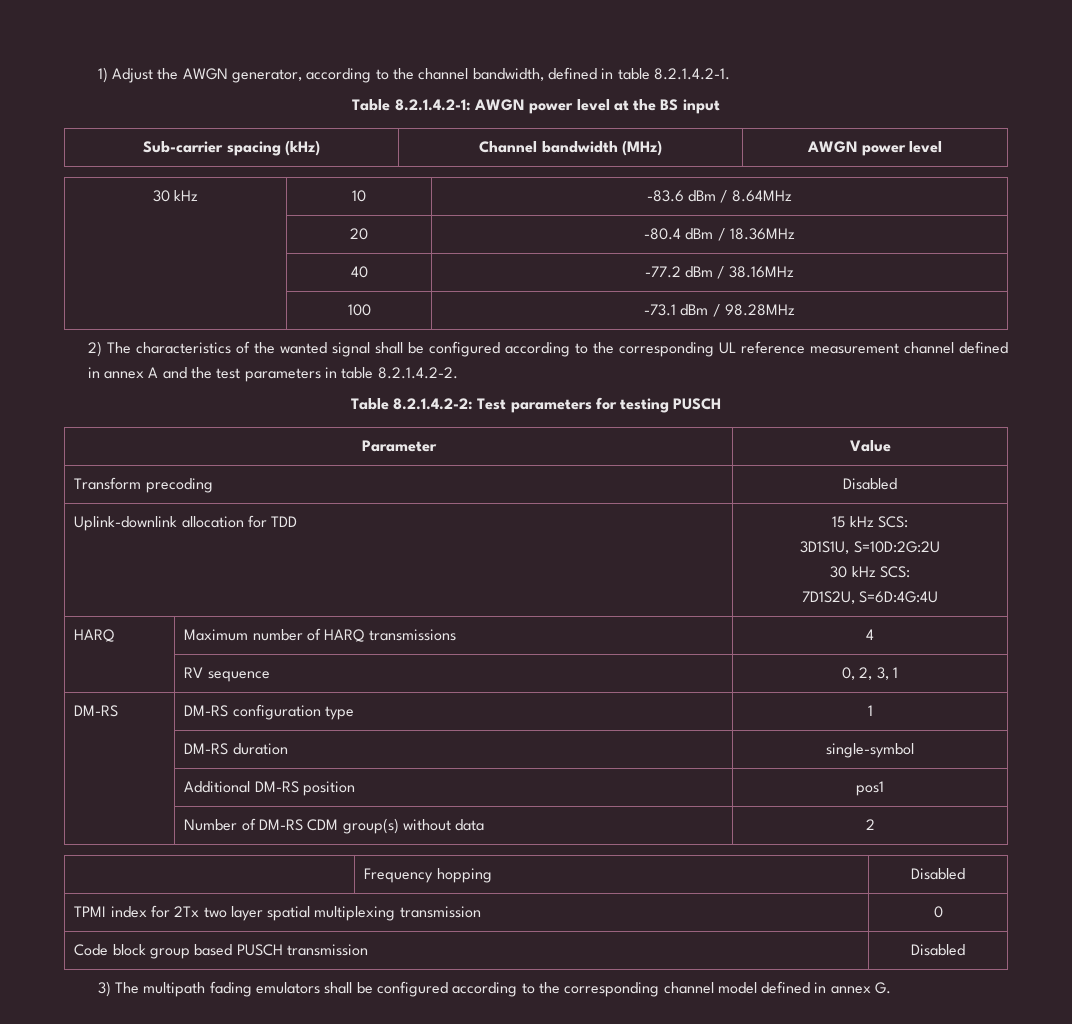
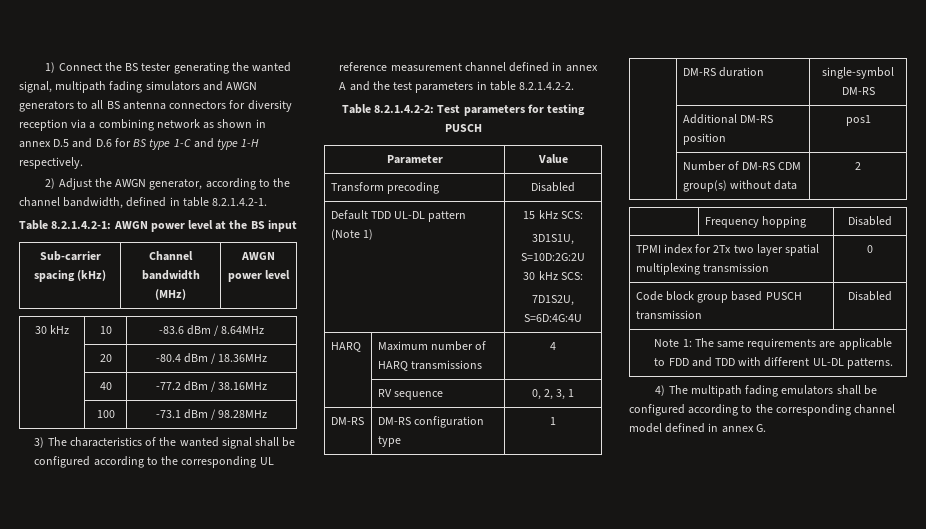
- 1) Adjust the AWGN generator, according to the channel bandwidth, defined in table 8.2.1.4.2-1.
+ 1) Connect the BS tester generating the wanted signal, multipath fading simulators and AWGN generators to all BS antenna connectors for diversity reception via a combining network as shown in annex D.5 and D.6 for BS type 1-C and type 1-H respectively.
+ 2) Adjust the AWGN generator, according to the channel bandwidth, defined in table 8.2.1.4.2-1.
- 2) The characteristics of the wanted signal shall be configured according to the corresponding UL reference measurement channel defined in annex A and the test parameters in table 8.2.1.4.2-2.
+ 3) The characteristics of the wanted signal shall be configured according to the corresponding UL reference measurement channel defined in annex A and the test parameters in table 8.2.1.4.2-2.
- Uplink-downlink allocation for TDD | 15 kHz SCS:
+ Default TDD UL-DL pattern (Note 1) | 15 kHz SCS:
- | DM-RS duration | single-symbol
+ | DM-RS duration | single-symbol DM-RS
- 3) The multipath fading emulators shall be configured according to the corresponding channel model defined in annex G.
+ Note 1: The same requirements are applicable to FDD and TDD with different UL-DL patterns.
+ 4) The multipath fading emulators shall be configured according to the corresponding channel model defined in annex G.

